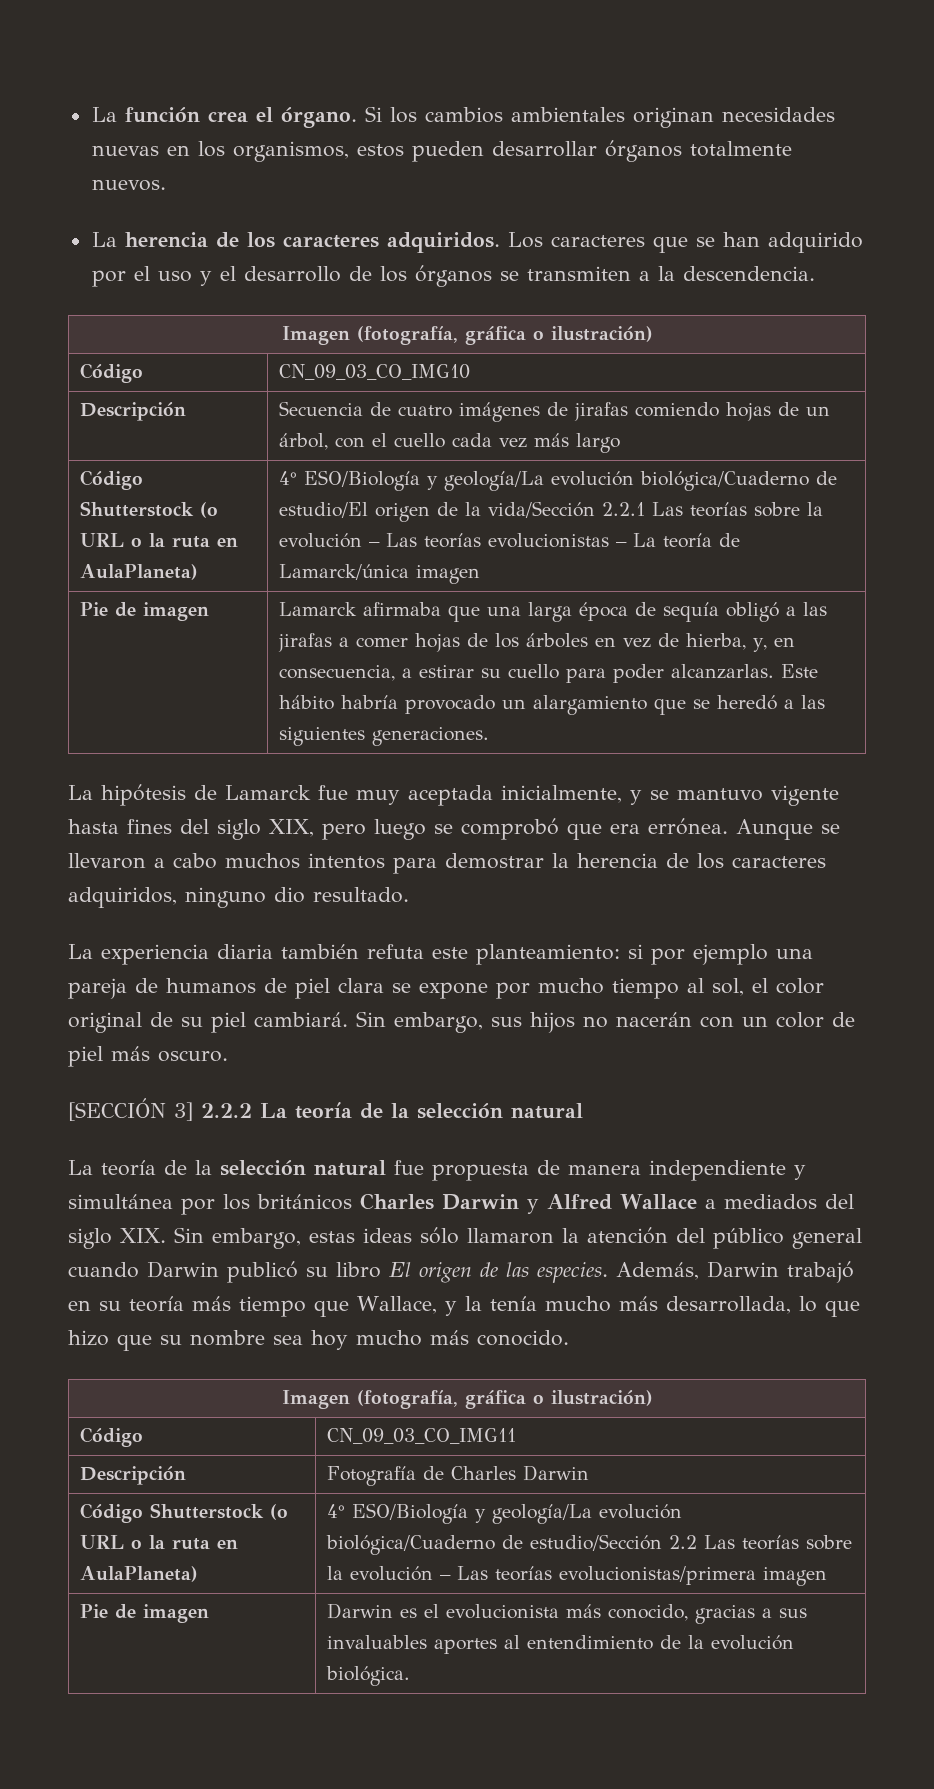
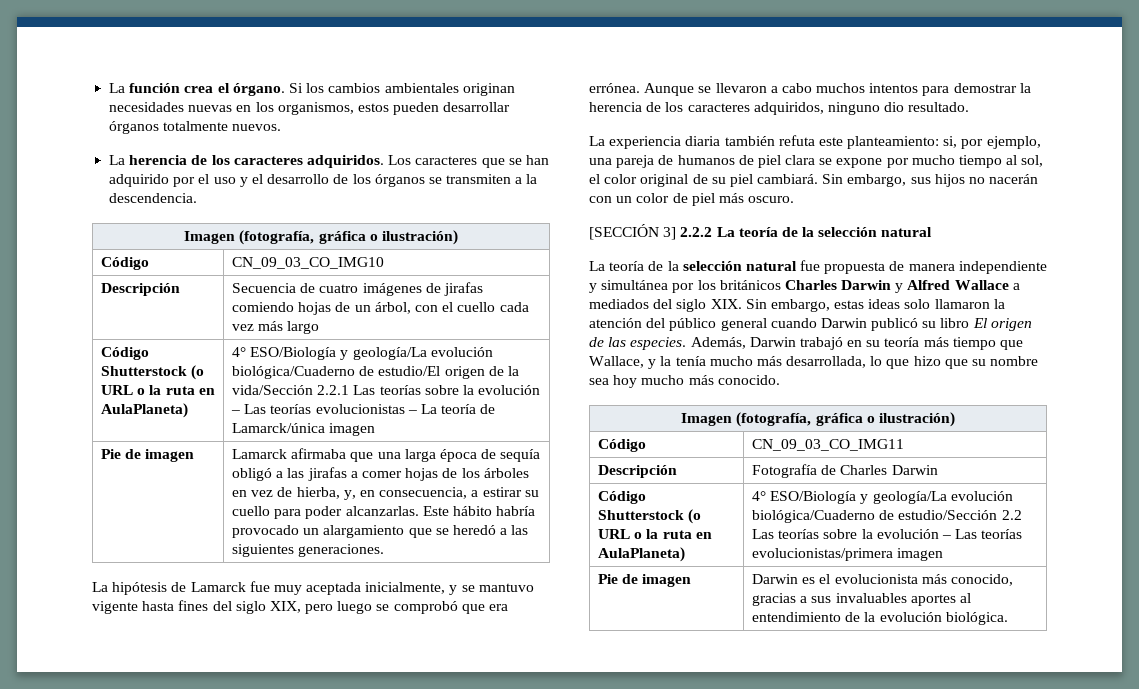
- La experiencia diaria también refuta este planteamiento: si por ejemplo una pareja de humanos de piel clara se expone por mucho tiempo al sol, el color original de su piel cambiará.
+ La experiencia diaria también refuta este planteamiento: si, por ejemplo, una pareja de humanos de piel clara se expone por mucho tiempo al sol, el color original de su piel cambiará.
- La teoría de la selección natural fue propuesta de manera independiente y simultánea por los británicos Charles Darwin y Alfred Wallace a mediados del siglo XIX. Sin embargo, estas ideas sólo llamaron la atención del público general cuando Darwin publicó su libro El origen de las especies.
+ La teoría de la selección natural fue propuesta de manera independiente y simultánea por los británicos Charles Darwin y Alfred Wallace a mediados del siglo XIX. Sin embargo, estas ideas solo llamaron la atención del público general cuando Darwin publicó su libro El origen de las especies.

